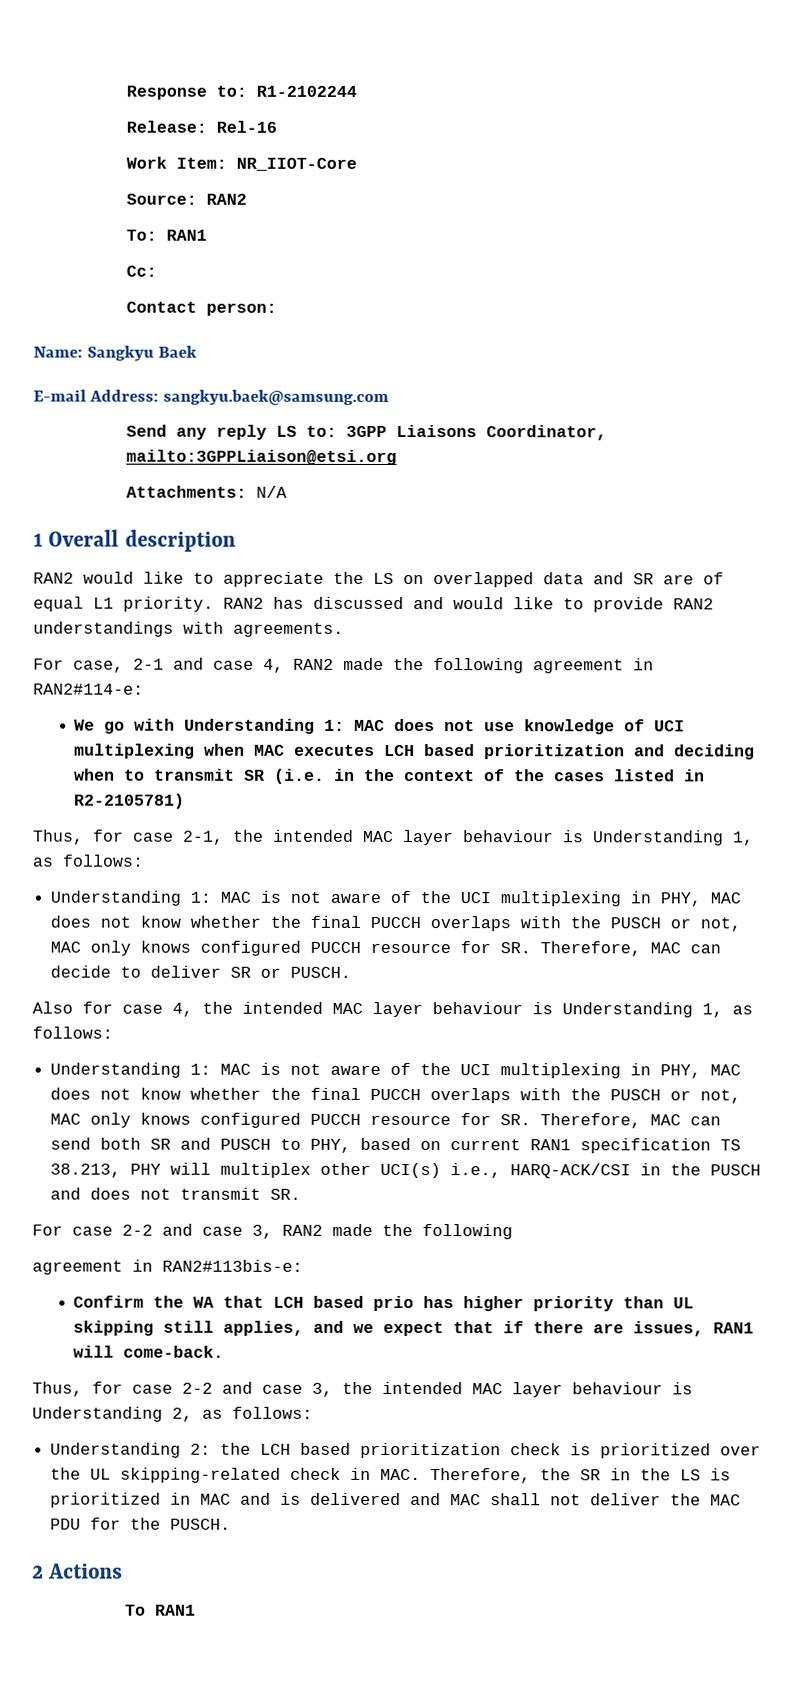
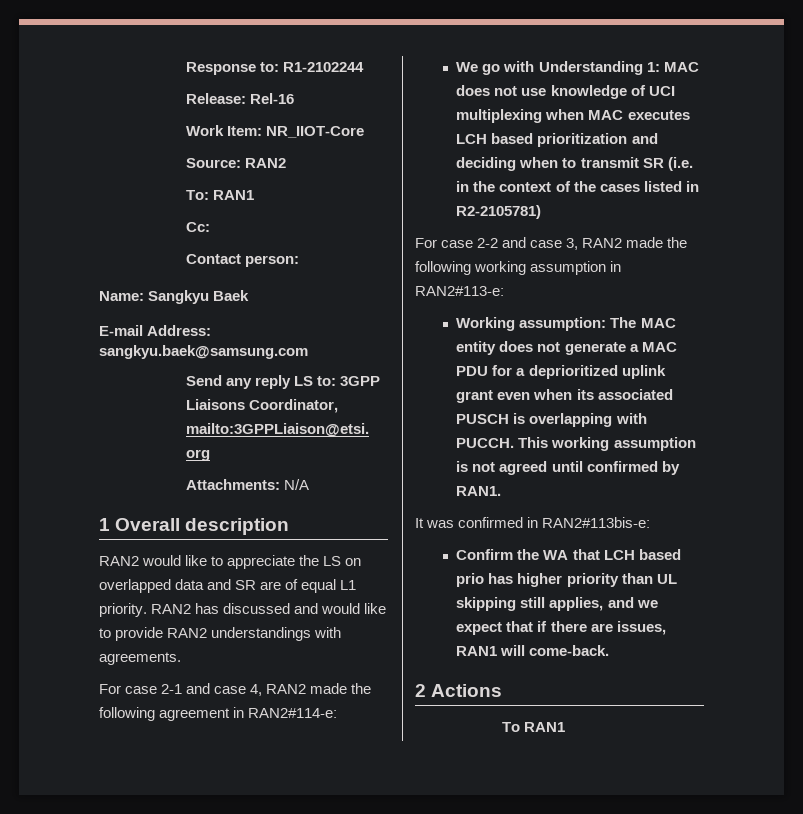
- For case, 2-1 and case 4, RAN2 made the following agreement in RAN2#114-e:
+ For case 2-1 and case 4, RAN2 made the following agreement in RAN2#114-e:
- Thus, for case 2-1, the intended MAC layer behaviour is Understanding 1, as follows:
- Understanding 1: MAC is not aware of the UCI multiplexing in PHY, MAC does not know whether the final PUCCH overlaps with the PUSCH or not, MAC only knows configured PUCCH resource for SR. Therefore, MAC can decide to deliver SR or PUSCH.
- Also for case 4, the intended MAC layer behaviour is Understanding 1, as follows:
- Understanding 1: MAC is not aware of the UCI multiplexing in PHY, MAC does not know whether the final PUCCH overlaps with the PUSCH or not, MAC only knows configured PUCCH resource for SR. Therefore, MAC can send both SR and PUSCH to PHY, based on current RAN1 specification TS 38.213, PHY will multiplex other UCI(s) i.e., HARQ-ACK/CSI in the PUSCH and does not transmit SR.
- For case 2-2 and case 3, RAN2 made the following
- agreement in RAN2#113bis-e:
+ For case 2-2 and case 3, RAN2 made the following working assumption in RAN2#113-e:
+ Working assumption: The MAC entity does not generate a MAC PDU for a deprioritized uplink grant even when its associated PUSCH is overlapping with PUCCH. This working assumption is not agreed until confirmed by RAN1.
+ It was confirmed in RAN2#113bis-e:
- Thus, for case 2-2 and case 3, the intended MAC layer behaviour is Understanding 2, as follows:
- Understanding 2: the LCH based prioritization check is prioritized over the UL skipping-related check in MAC. Therefore, the SR in the LS is prioritized in MAC and is delivered and MAC shall not deliver the MAC PDU for the PUSCH.

